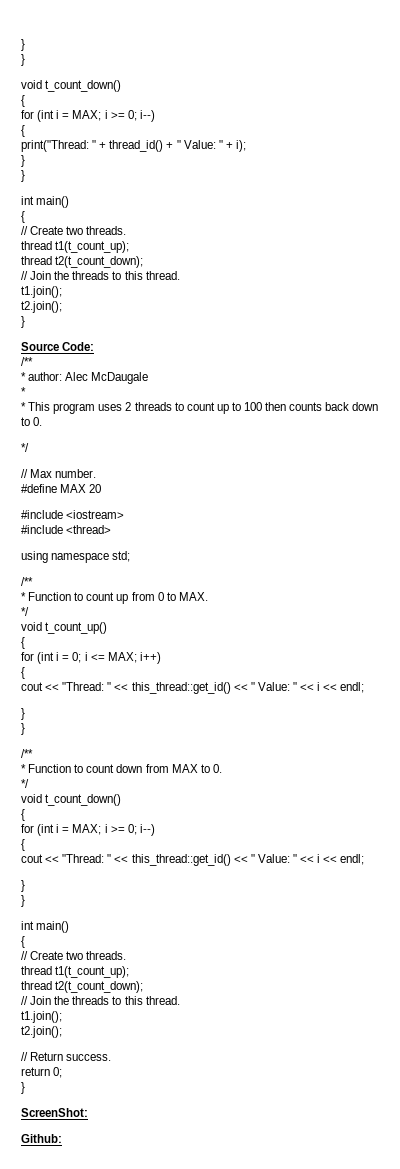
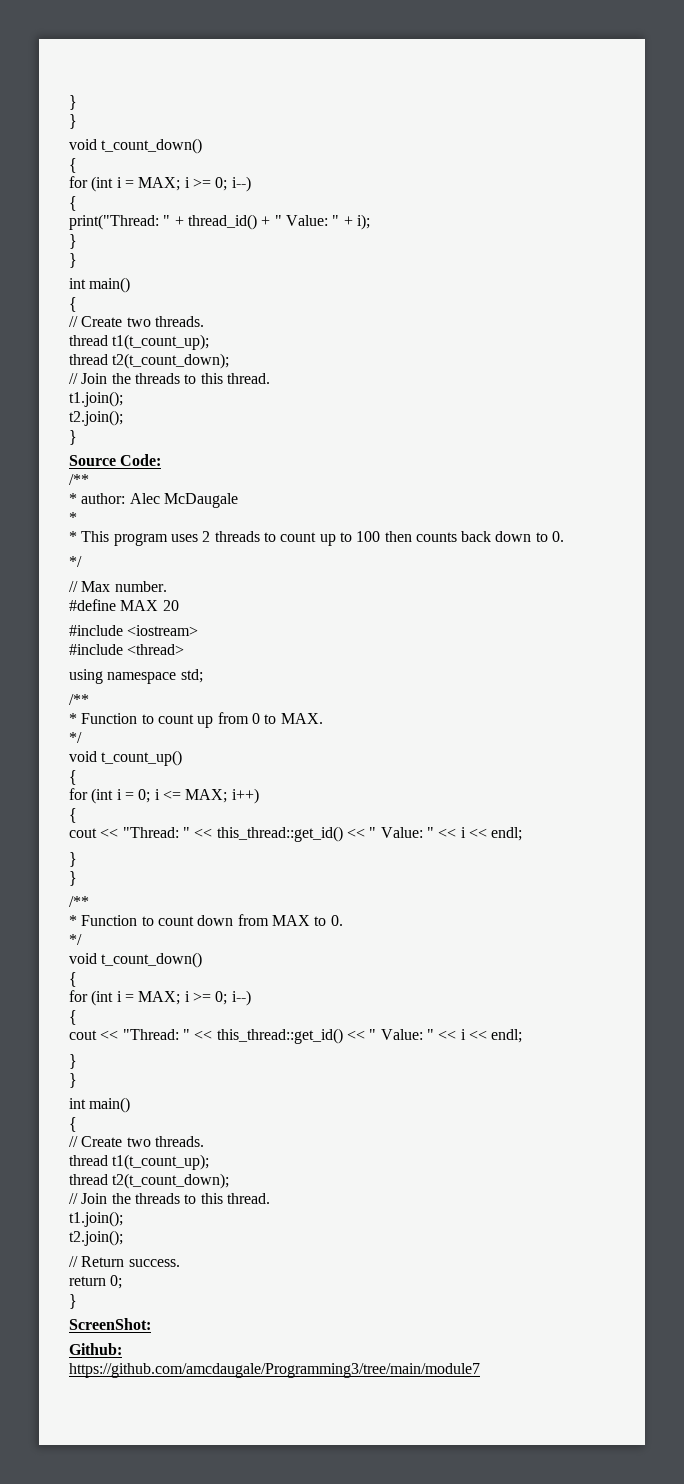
+ https://github.com/amcdaugale/Programming3/tree/main/module7

